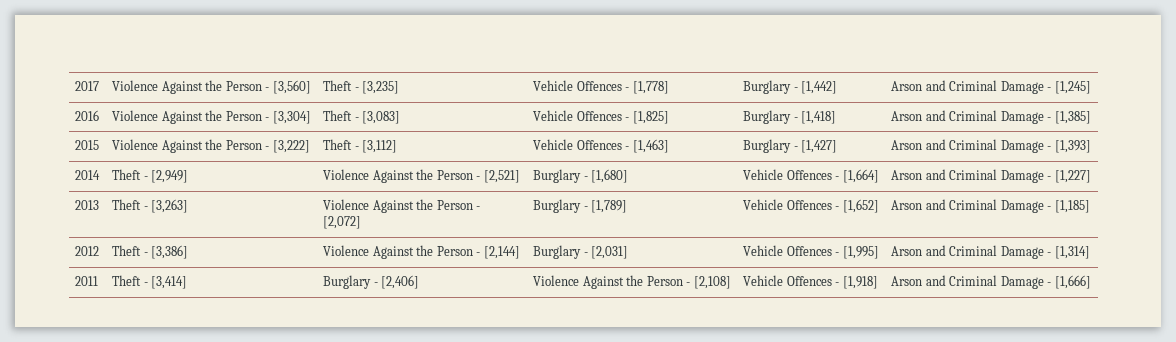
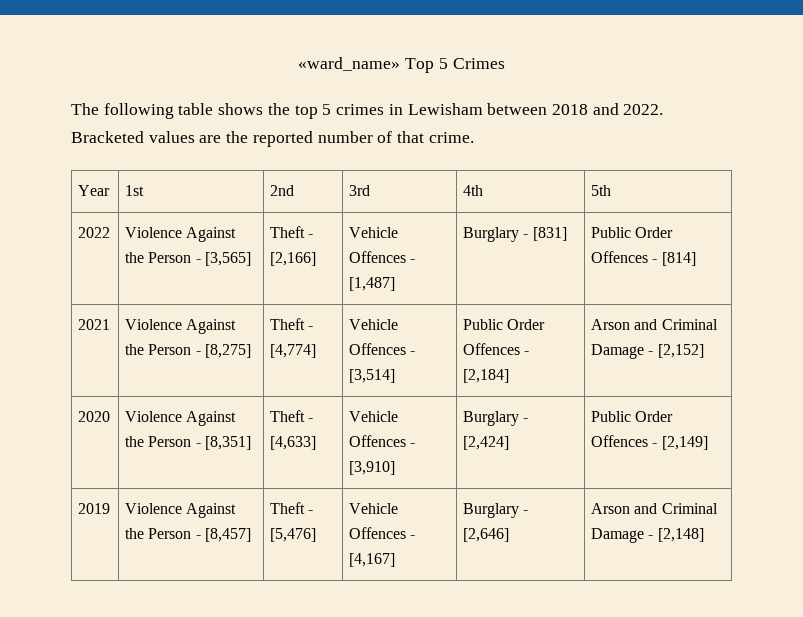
- 2017 | Violence Against the Person - [3,560] | Theft - [3,235] | Vehicle Offences - [1,778] | Burglary - [1,442] | Arson and Criminal Damage - [1,245]
- 2016 | Violence Against the Person - [3,304] | Theft - [3,083] | Vehicle Offences - [1,825] | Burglary - [1,418] | Arson and Criminal Damage - [1,385]
- 2015 | Violence Against the Person - [3,222] | Theft - [3,112] | Vehicle Offences - [1,463] | Burglary - [1,427] | Arson and Criminal Damage - [1,393]
- 2014 | Theft - [2,949] | Violence Against the Person - [2,521] | Burglary - [1,680] | Vehicle Offences - [1,664] | Arson and Criminal Damage - [1,227]
- 2013 | Theft - [3,263] | Violence Against the Person - [2,072] | Burglary - [1,789] | Vehicle Offences - [1,652] | Arson and Criminal Damage - [1,185]
- 2012 | Theft - [3,386] | Violence Against the Person - [2,144] | Burglary - [2,031] | Vehicle Offences - [1,995] | Arson and Criminal Damage - [1,314]
- 2011 | Theft - [3,414] | Burglary - [2,406] | Violence Against the Person - [2,108] | Vehicle Offences - [1,918] | Arson and Criminal Damage - [1,666]
+ «ward_name» Top 5 Crimes
+ The following table shows the top 5 crimes in Lewisham between 2018 and 2022. Bracketed values are the reported number of that crime.
+ Year | 1st | 2nd | 3rd | 4th | 5th
+ 2022 | Violence Against the Person - [3,565] | Theft - [2,166] | Vehicle Offences - [1,487] | Burglary - [831] | Public Order Offences - [814]
+ 2021 | Violence Against the Person - [8,275] | Theft - [4,774] | Vehicle Offences - [3,514] | Public Order Offences - [2,184] | Arson and Criminal Damage - [2,152]
+ 2020 | Violence Against the Person - [8,351] | Theft - [4,633] | Vehicle Offences - [3,910] | Burglary - [2,424] | Public Order Offences - [2,149]
+ 2019 | Violence Against the Person - [8,457] | Theft - [5,476] | Vehicle Offences - [4,167] | Burglary - [2,646] | Arson and Criminal Damage - [2,148]

